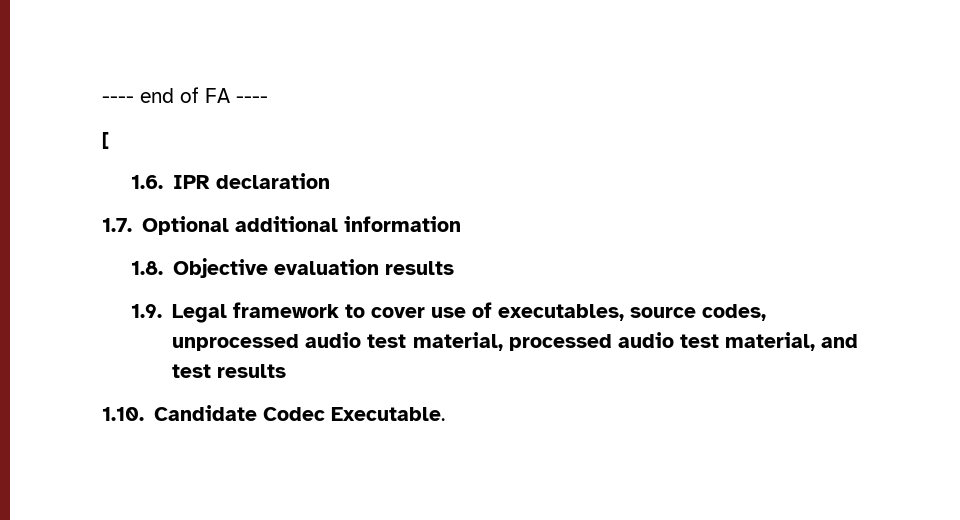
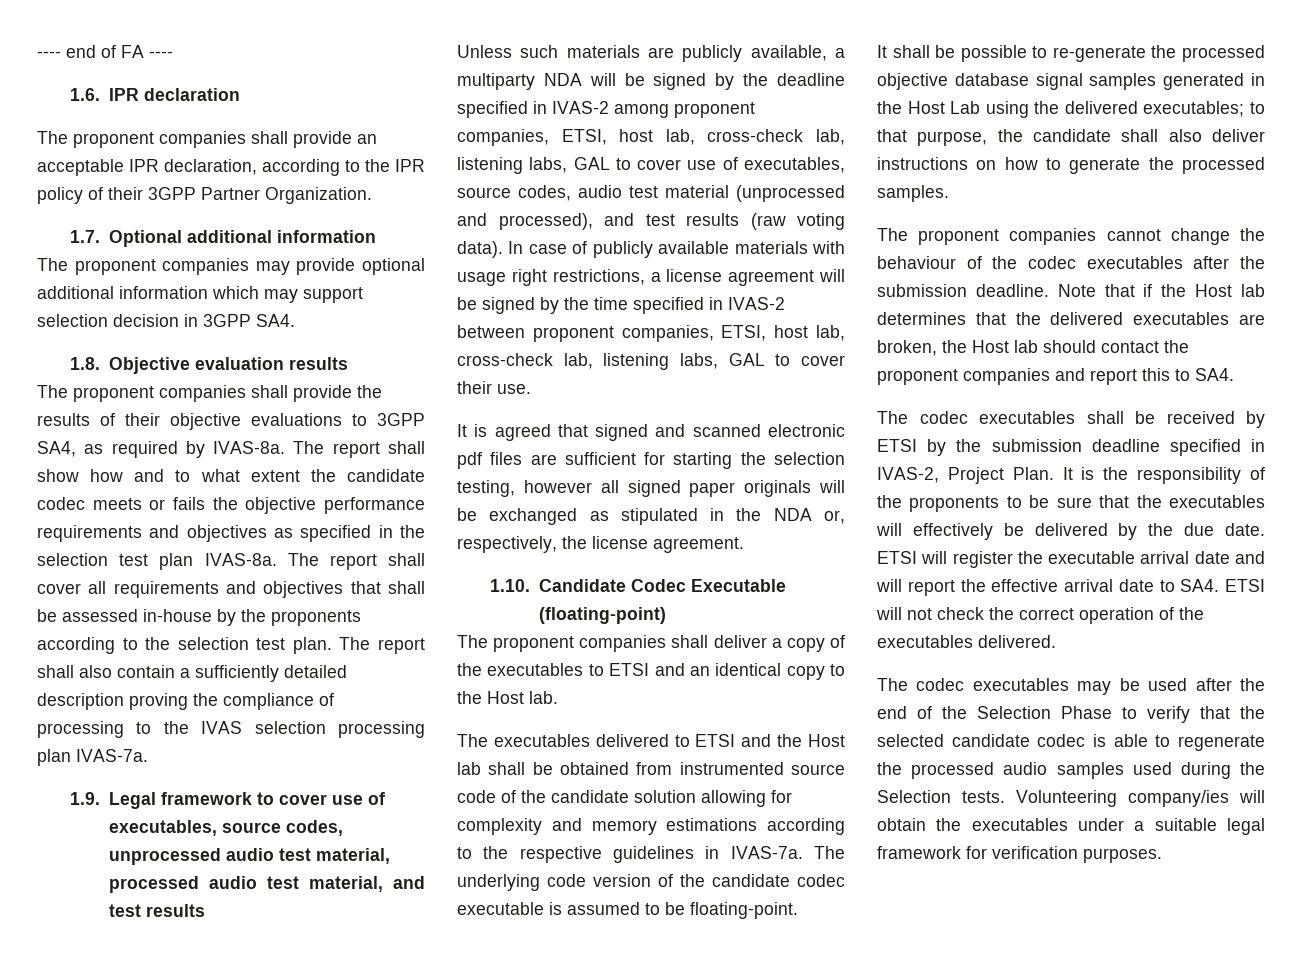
- [
+ The proponent companies shall provide an acceptable IPR declaration, according to the IPR policy of their 3GPP Partner Organization.
  1.7. Optional additional information
+ The proponent companies may provide optional additional information which may support selection decision in 3GPP SA4.
  1.8. Objective evaluation results
+ The proponent companies shall provide the results of their objective evaluations to 3GPP SA4, as required by IVAS-8a. The report shall show how and to what extent the candidate codec meets or fails the objective performance requirements and objectives as specified in the selection test plan IVAS-8a. The report shall cover all requirements and objectives that shall be assessed in-house by the proponents according to the selection test plan. The report shall also contain a sufficiently detailed description proving the compliance of processing to the IVAS selection processing plan IVAS-7a.
- 1.10. Candidate Codec Executable.
+ Unless such materials are publicly available, a multiparty NDA will be signed by the deadline specified in IVAS-2 among proponent companies, ETSI, host lab, cross-check lab, listening labs, GAL to cover use of executables, source codes, audio test material (unprocessed and processed), and test results (raw voting data). In case of publicly available materials with usage right restrictions, a license agreement will be signed by the time specified in IVAS-2 between proponent companies, ETSI, host lab, cross-check lab, listening labs, GAL to cover their use.
+ It is agreed that signed and scanned electronic pdf files are sufficient for starting the selection testing, however all signed paper originals will be exchanged as stipulated in the NDA or, respectively, the license agreement.
+ 1.10. Candidate Codec Executable (floating-point)
+ The proponent companies shall deliver a copy of the executables to ETSI and an identical copy to the Host lab.
+ The executables delivered to ETSI and the Host lab shall be obtained from instrumented source code of the candidate solution allowing for complexity and memory estimations according to the respective guidelines in IVAS-7a. The underlying code version of the candidate codec executable is assumed to be floating-point.
+ It shall be possible to re-generate the processed objective database signal samples generated in the Host Lab using the delivered executables; to that purpose, the candidate shall also deliver instructions on how to generate the processed samples.
+ The proponent companies cannot change the behaviour of the codec executables after the submission deadline. Note that if the Host lab determines that the delivered executables are broken, the Host lab should contact the proponent companies and report this to SA4.
+ The codec executables shall be received by ETSI by the submission deadline specified in IVAS-2, Project Plan. It is the responsibility of the proponents to be sure that the executables will effectively be delivered by the due date. ETSI will register the executable arrival date and will report the effective arrival date to SA4. ETSI will not check the correct operation of the executables delivered.
+ The codec executables may be used after the end of the Selection Phase to verify that the selected candidate codec is able to regenerate the processed audio samples used during the Selection tests. Volunteering company/ies will obtain the executables under a suitable legal framework for verification purposes.

